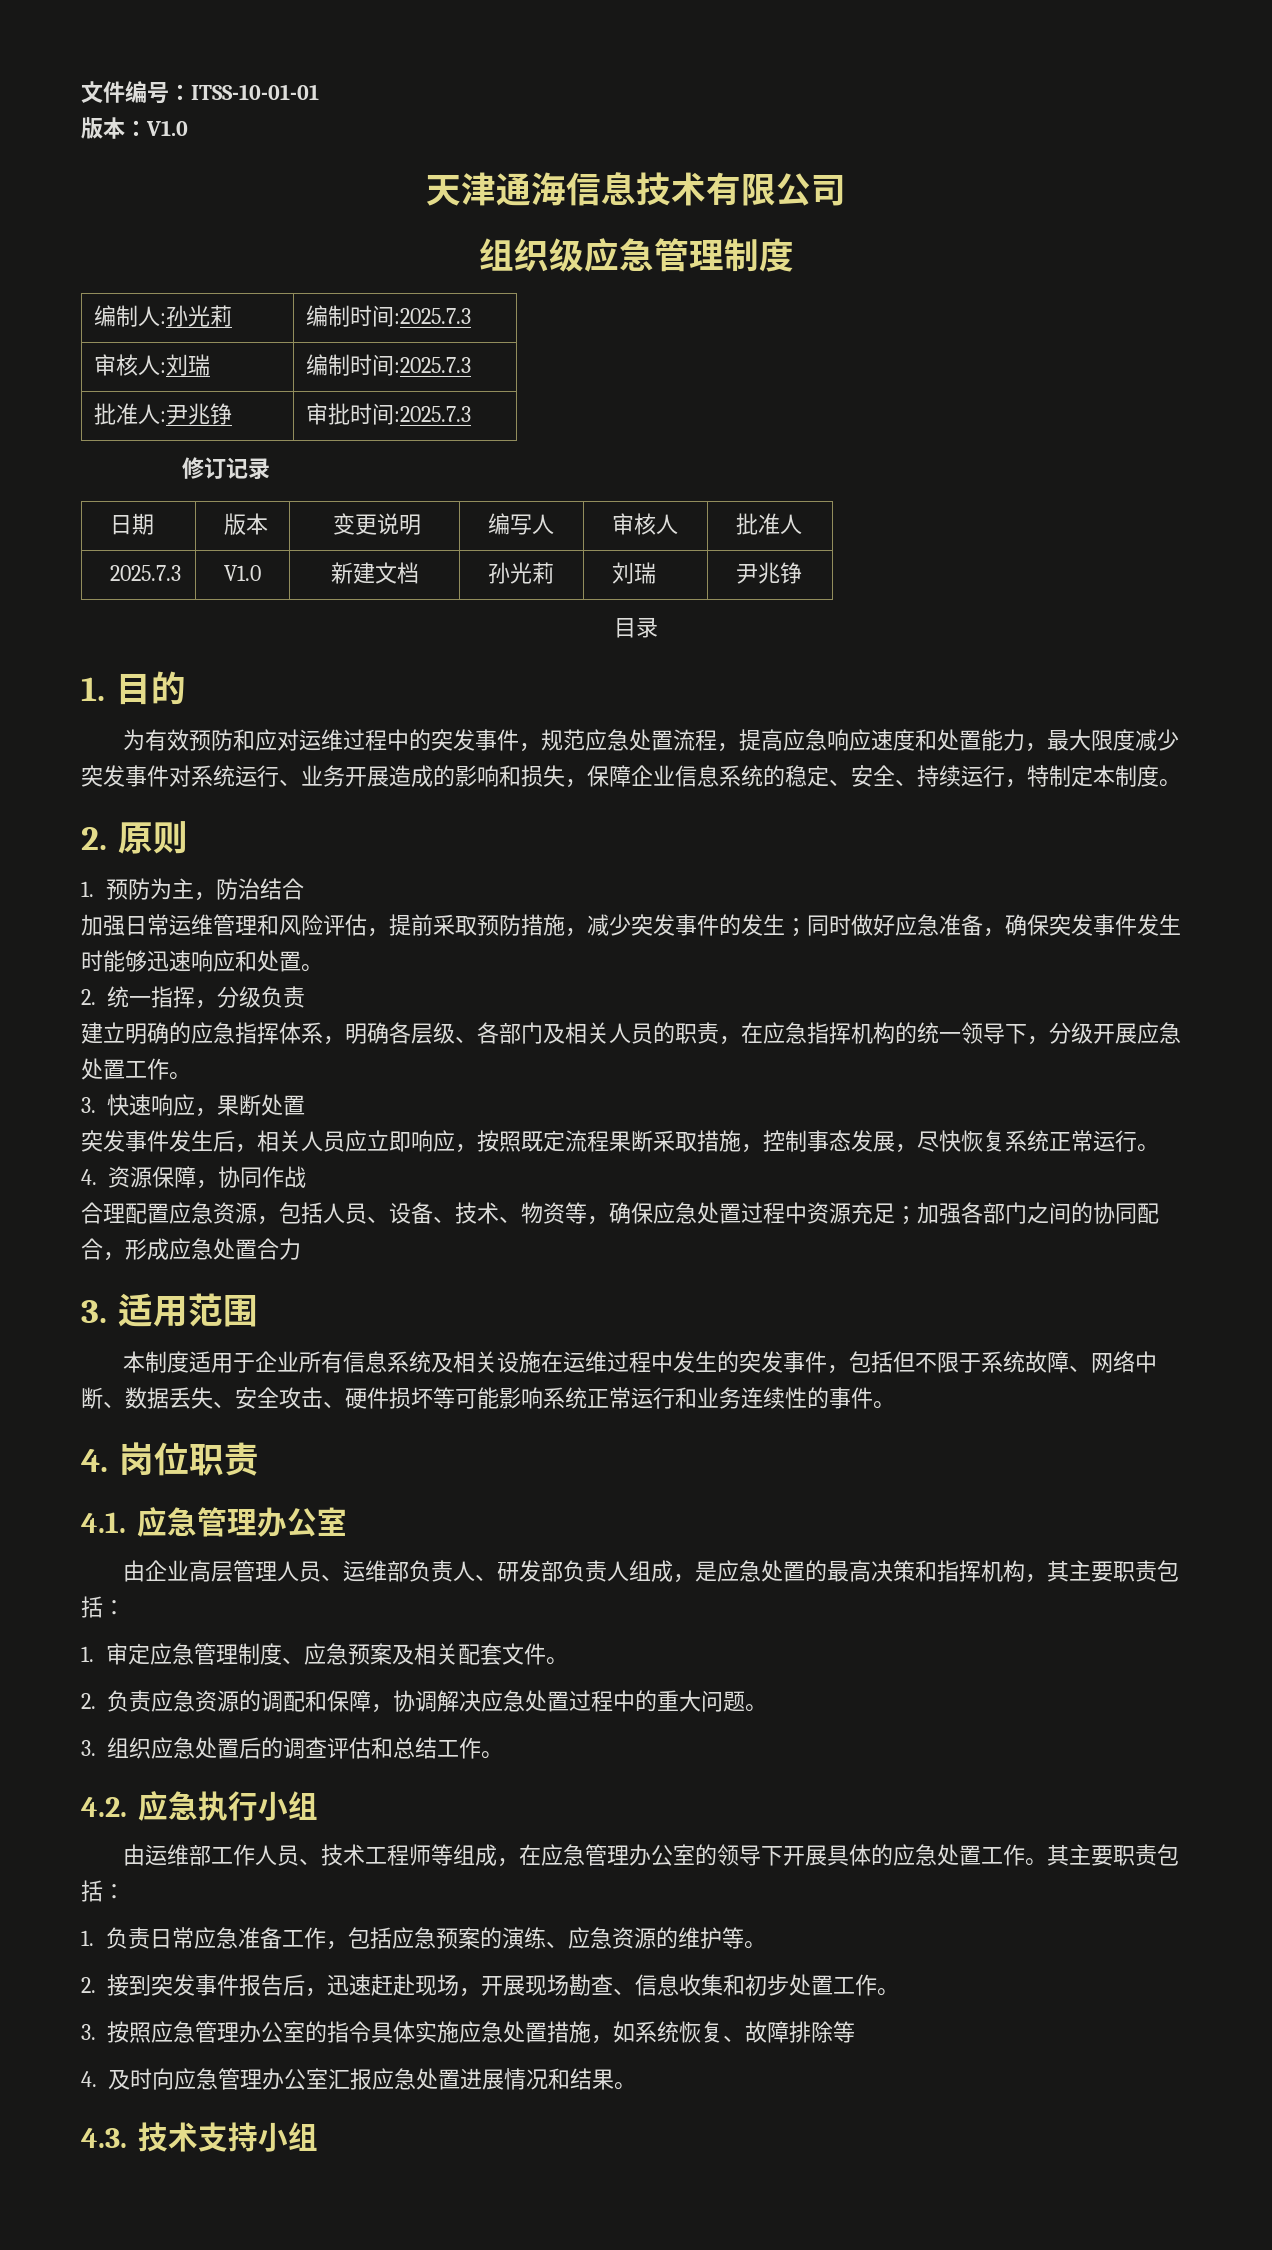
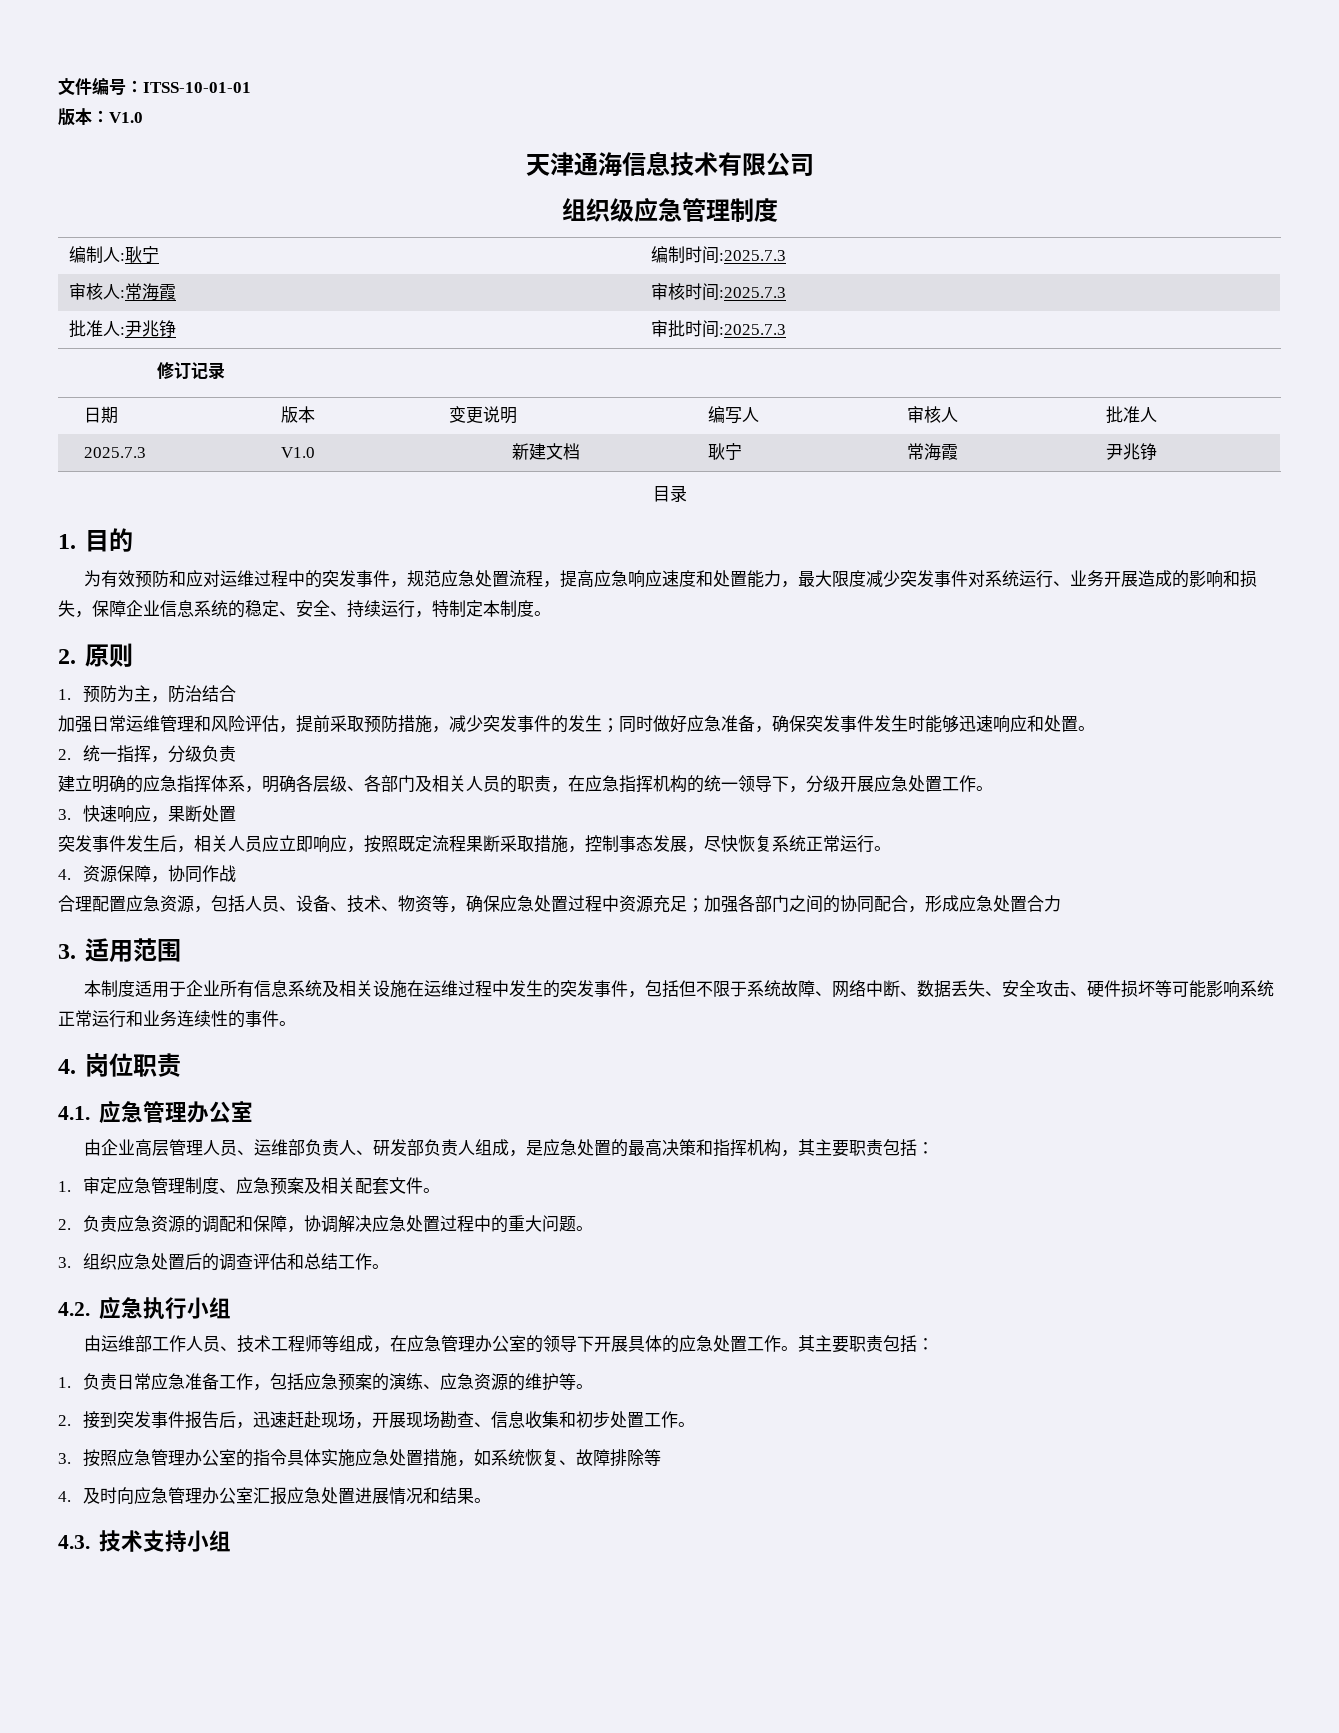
- 编制人:孙光莉 | 编制时间:2025.7.3
+ 编制人:耿宁 | 编制时间:2025.7.3
- 审核人:刘瑞 | 编制时间:2025.7.3
+ 审核人:常海霞 | 审核时间:2025.7.3
- 2025.7.3 | V1.0 | 新建文档 | 孙光莉 | 刘瑞 | 尹兆铮
+ 2025.7.3 | V1.0 | 新建文档 | 耿宁 | 常海霞 | 尹兆铮

